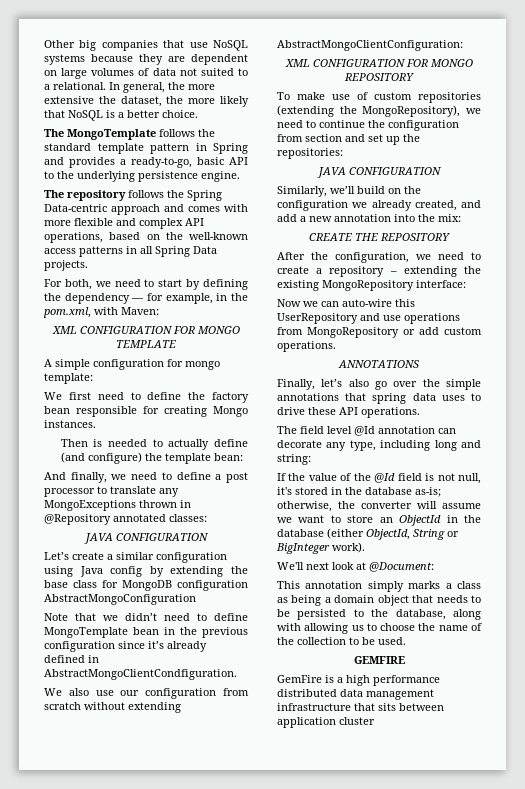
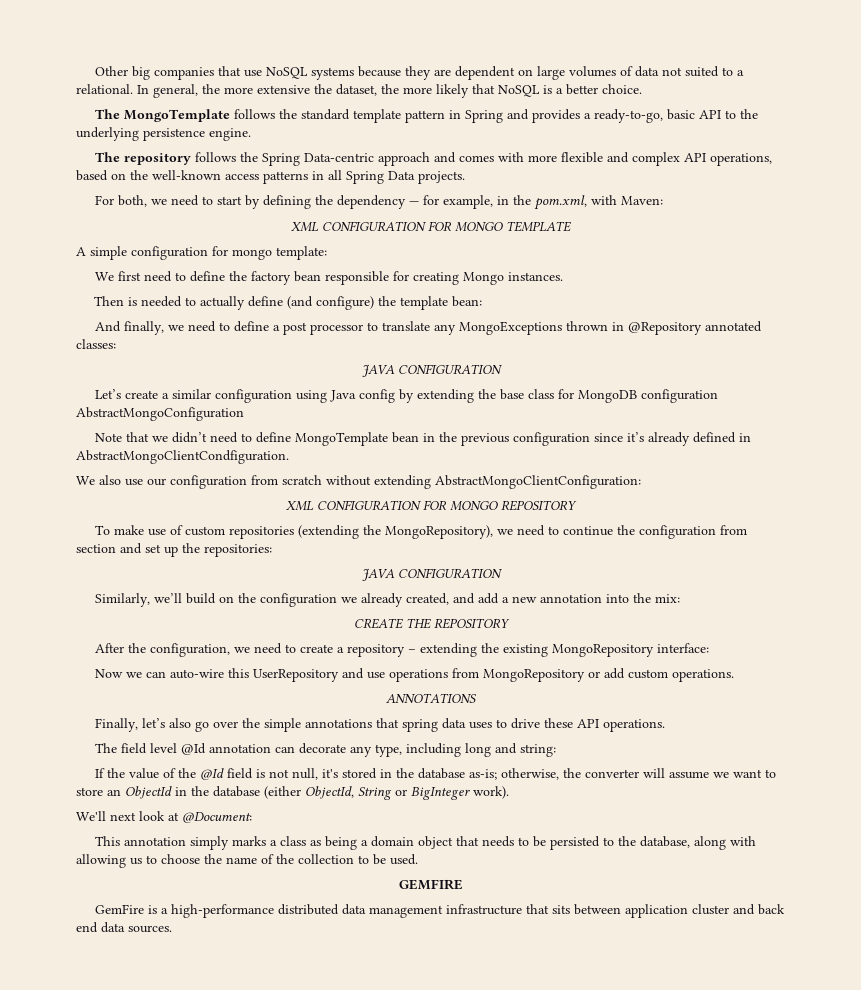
- GemFire is a high performance distributed data management infrastructure that sits between application cluster
+ GemFire is a high-performance distributed data management infrastructure that sits between application cluster and back end data sources.

